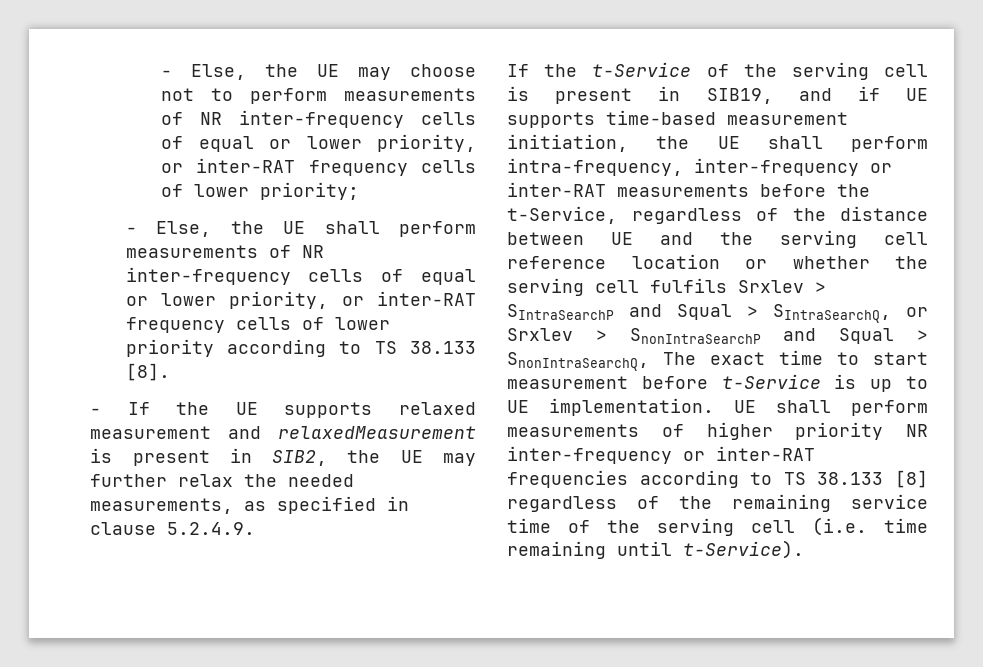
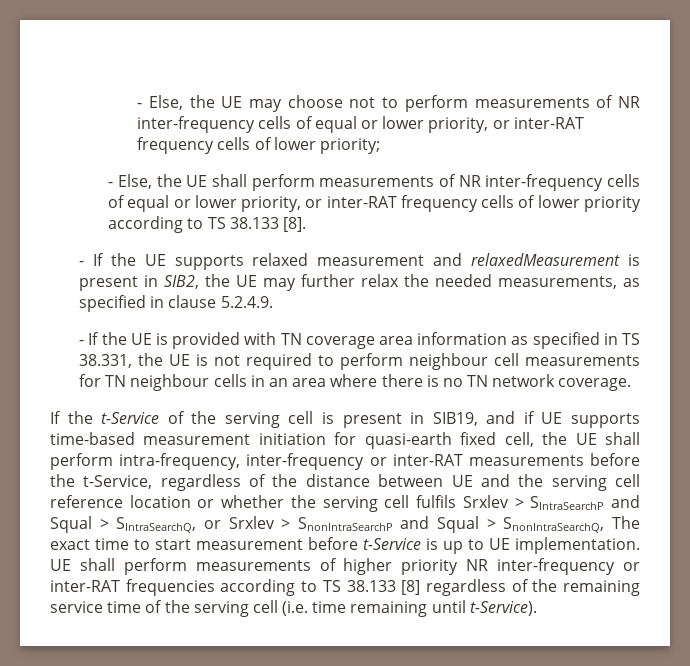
+ - If the UE is provided with TN coverage area information as specified in TS 38.331, the UE is not required to perform neighbour cell measurements for TN neighbour cells in an area where there is no TN network coverage.
- If the t-Service of the serving cell is present in SIB19, and if UE supports time-based measurement initiation, the UE shall perform intra-frequency, inter-frequency or inter-RAT measurements before the t-Service, regardless of the distance between UE and the serving cell reference location or whether the serving cell fulfils Srxlev > SIntraSearchP and Squal > SIntraSearchQ, or Srxlev > SnonIntraSearchP and Squal > SnonIntraSearchQ, The exact time to start measurement before t-Service is up to UE implementation.
+ If the t-Service of the serving cell is present in SIB19, and if UE supports time-based measurement initiation for quasi-earth fixed cell, the UE shall perform intra-frequency, inter-frequency or inter-RAT measurements before the t-Service, regardless of the distance between UE and the serving cell reference location or whether the serving cell fulfils Srxlev > SIntraSearchP and Squal > SIntraSearchQ, or Srxlev > SnonIntraSearchP and Squal > SnonIntraSearchQ, The exact time to start measurement before t-Service is up to UE implementation.

